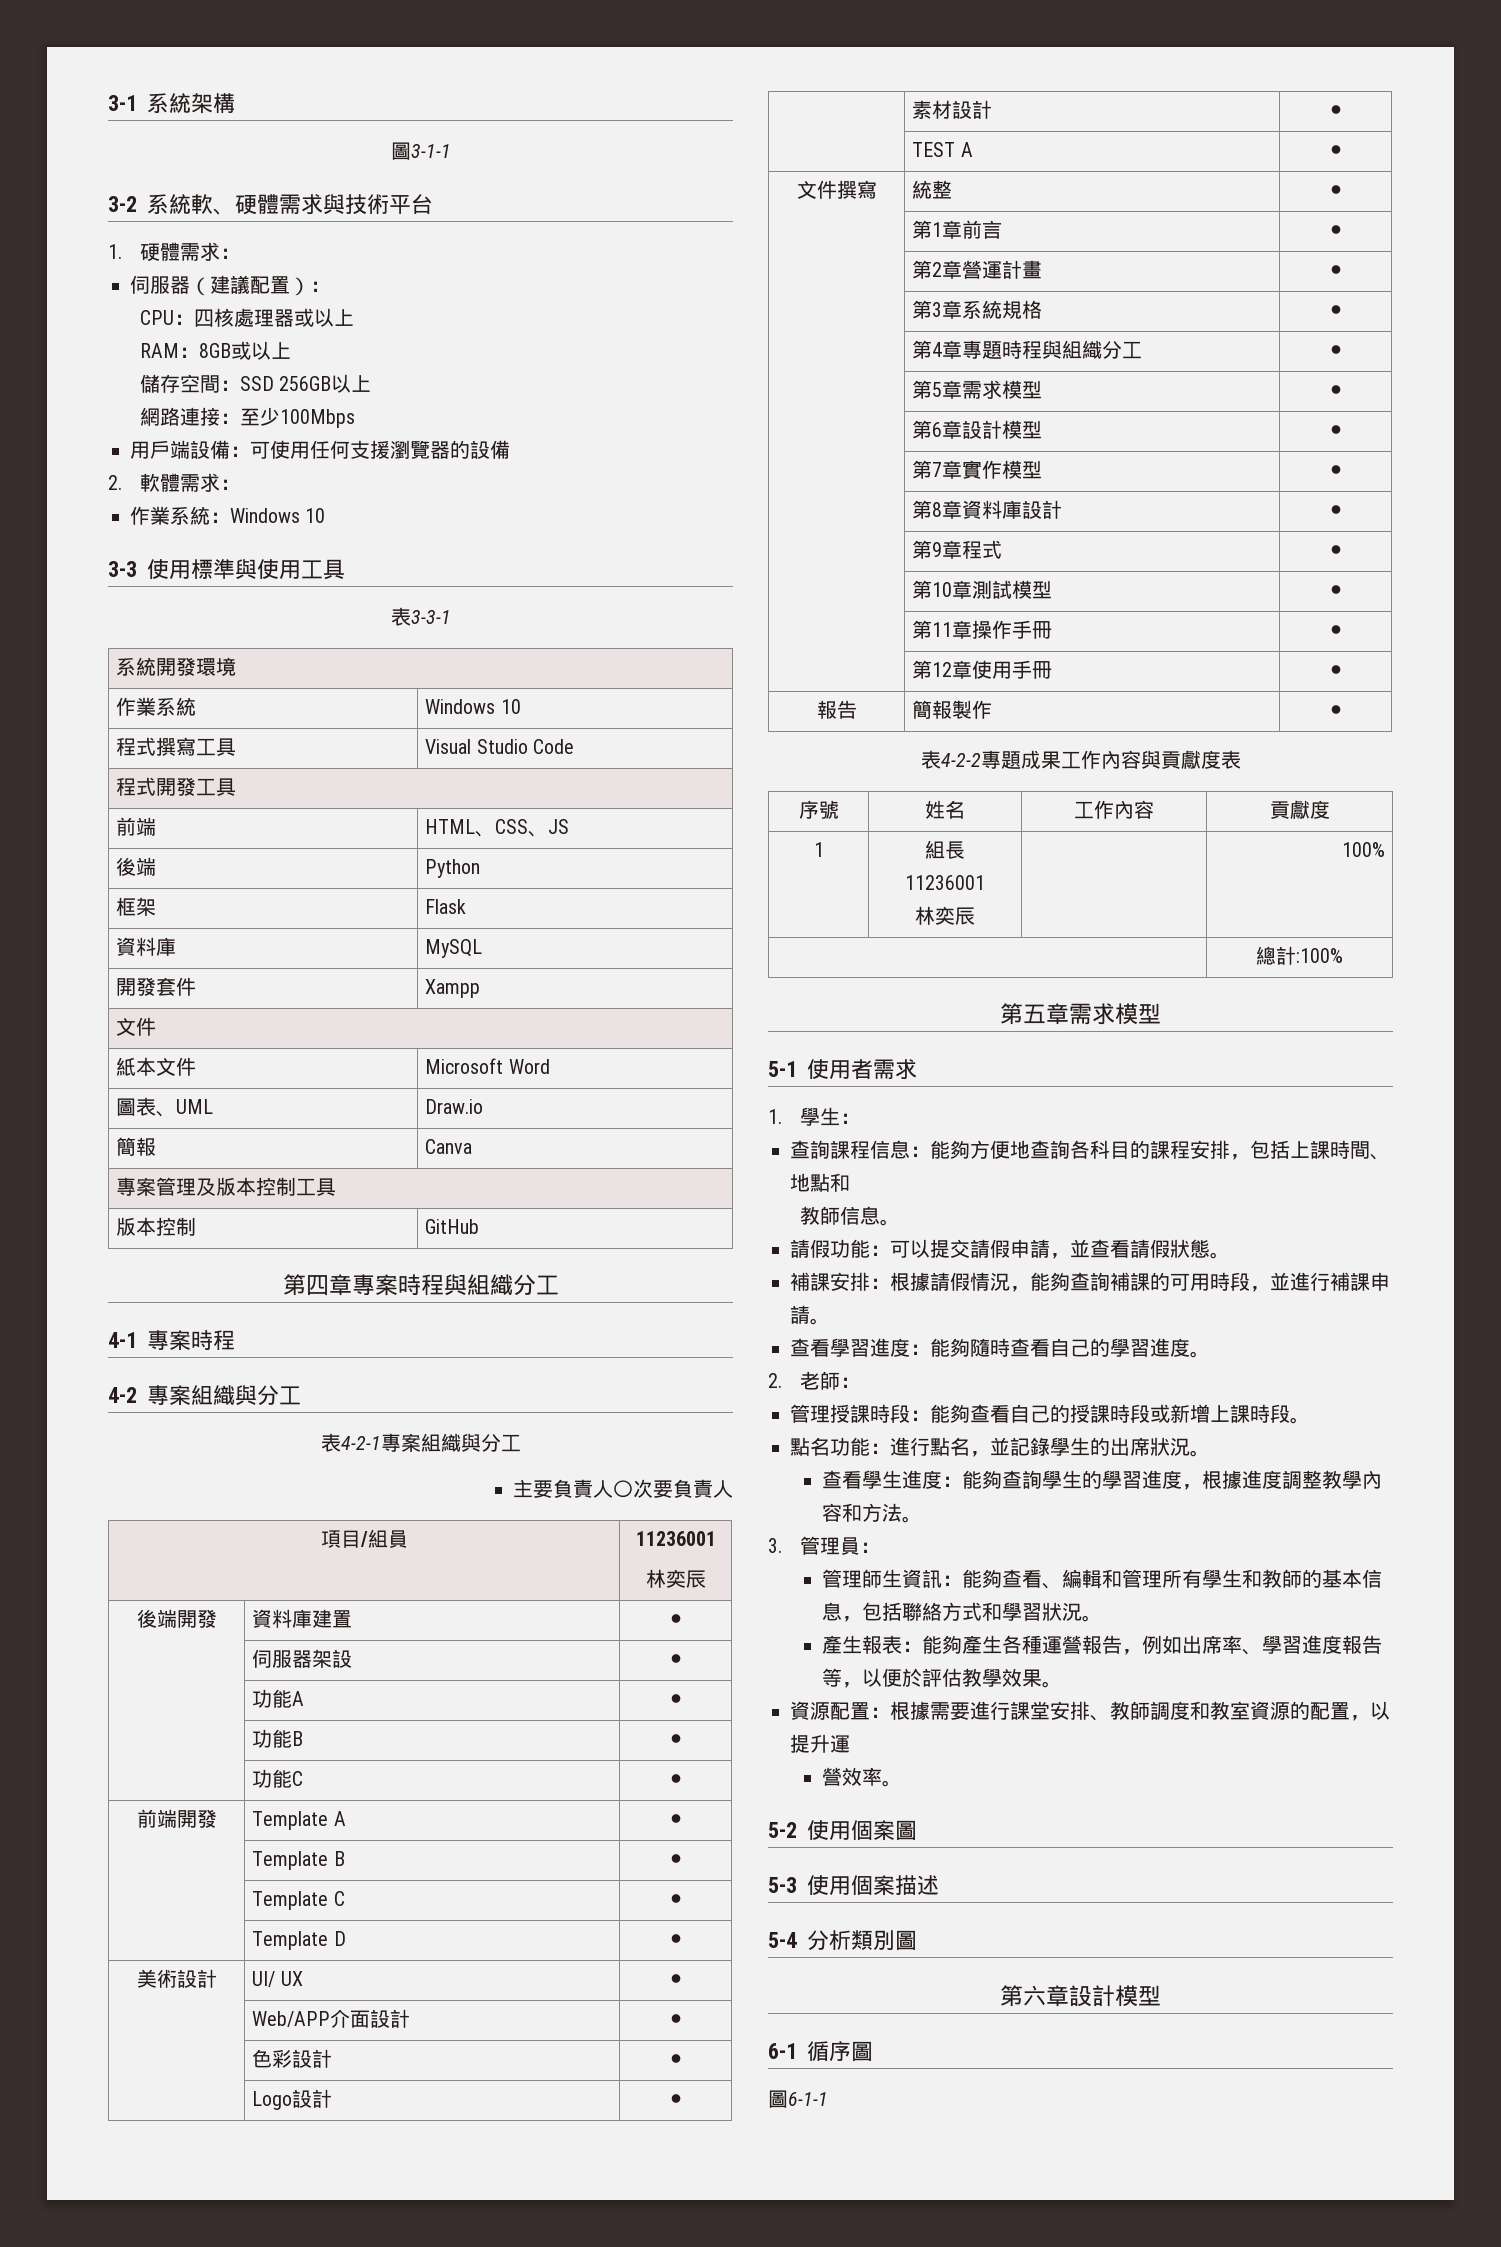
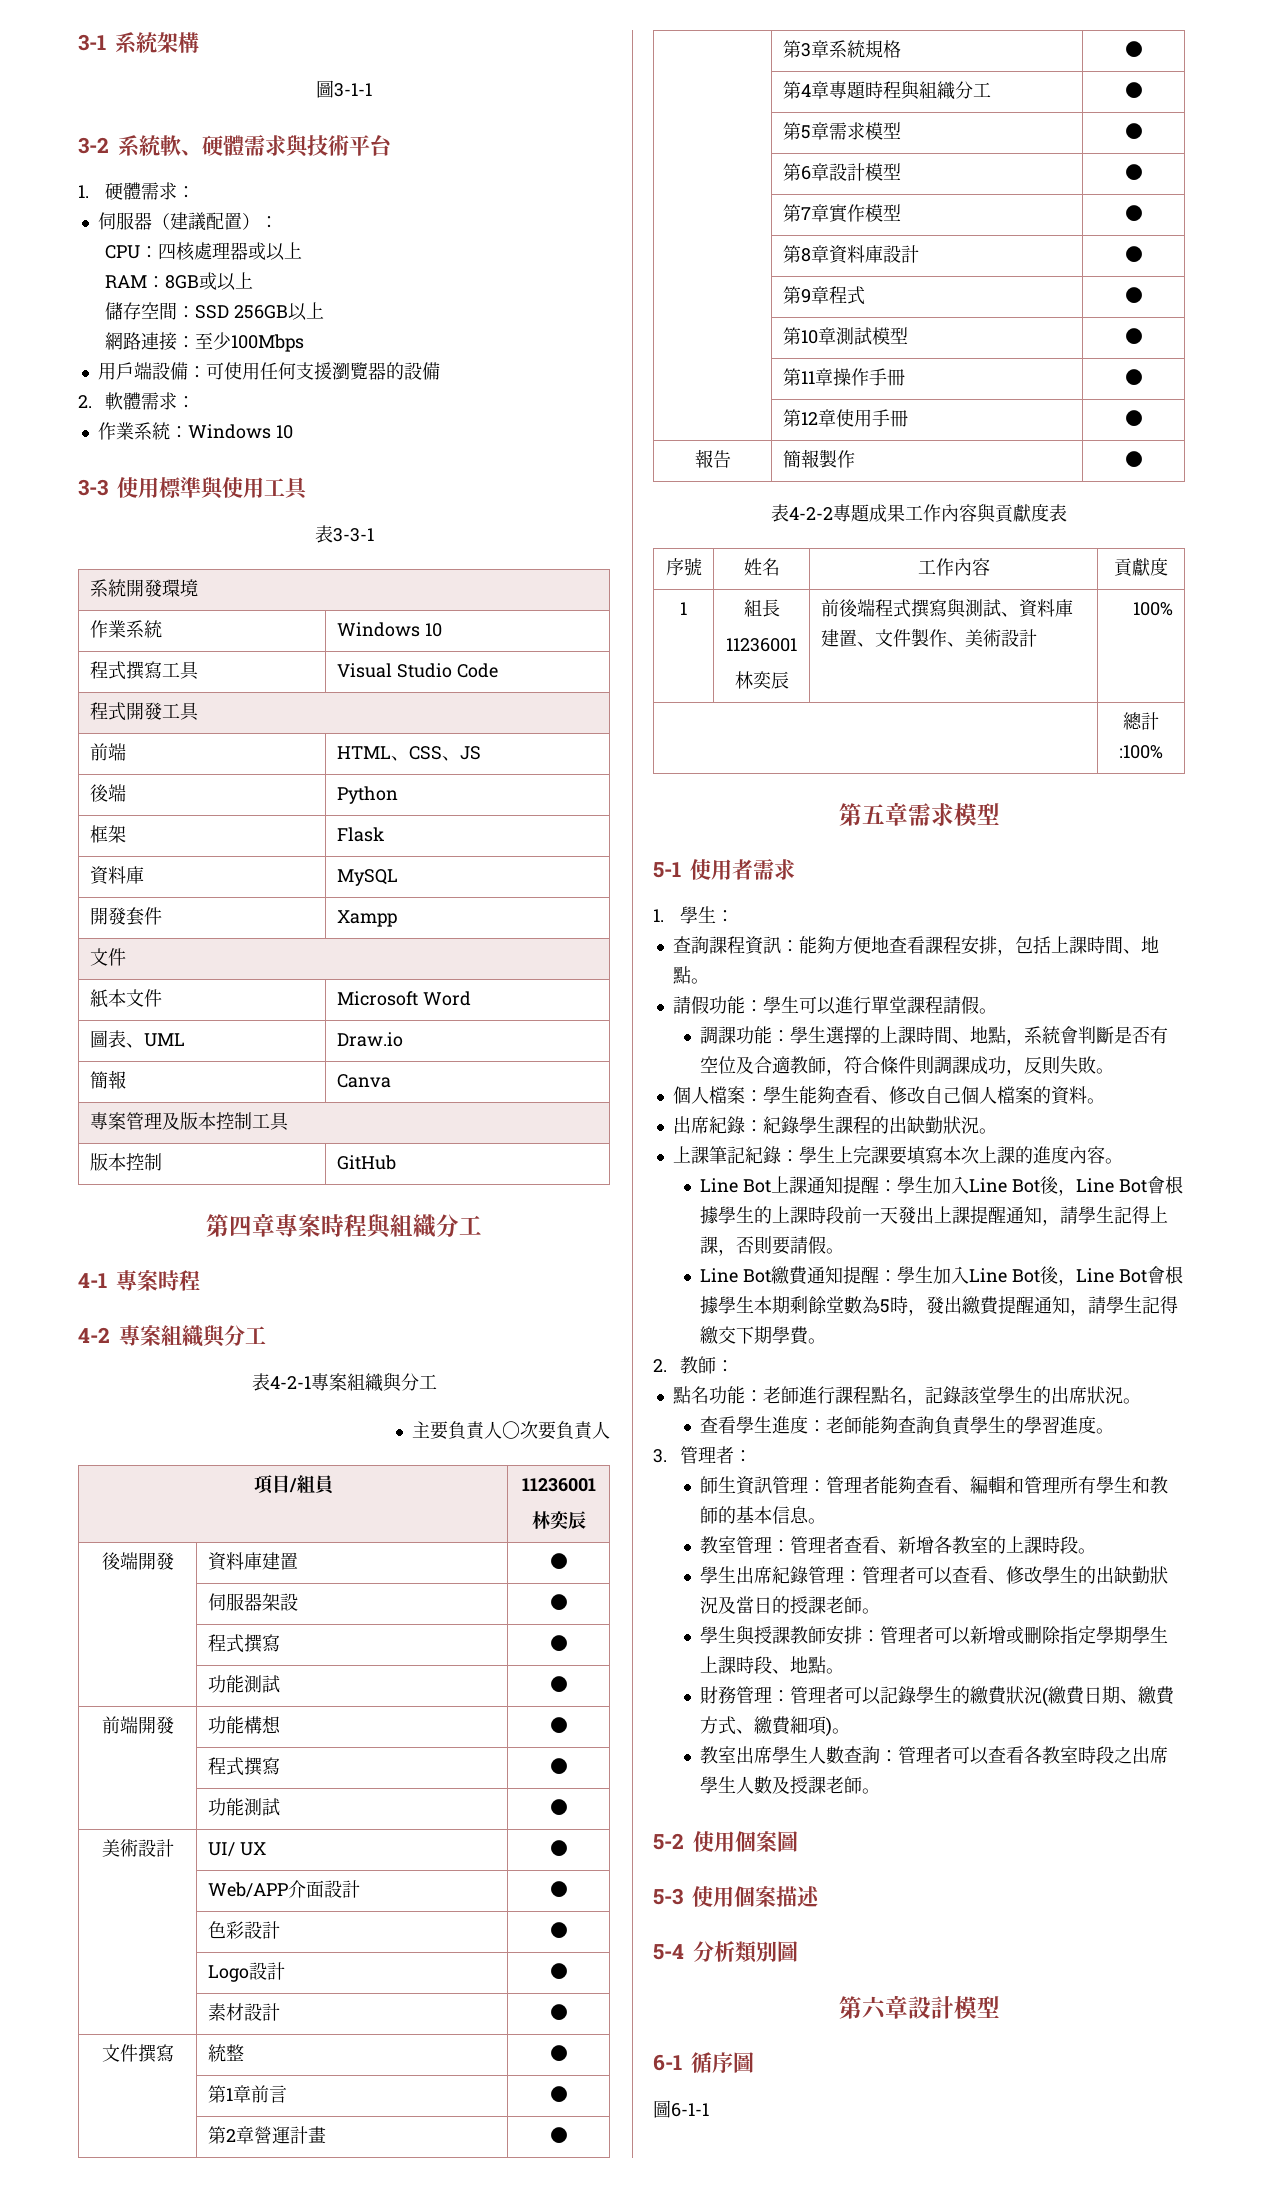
  | 伺服器架設 | ●
- | 功能A | ●
- | 功能B | ●
- | 功能C | ●
+ | 程式撰寫 | ●
+ | 功能測試 | ●
- 前端開發 | Template A | ●
- | Template B | ●
- | Template C | ●
- | Template D | ●
+ 前端開發 | 功能構想 | ●
+ | 程式撰寫 | ●
+ | 功能測試 | ●
- | TEST A | ●
  1 | 組長
  11236001
- 林奕辰 | | 100%
+ 林奕辰 | 前後端程式撰寫與測試、資料庫建置、文件製作、美術設計 | 100%
- 查詢課程信息：能夠方便地查詢各科目的課程安排，包括上課時間、地點和
- 教師信息。
+ 查詢課程資訊：能夠方便地查看課程安排，包括上課時間、地點。
- 請假功能：可以提交請假申請，並查看請假狀態。
- 補課安排：根據請假情況，能夠查詢補課的可用時段，並進行補課申請。
- 查看學習進度：能夠隨時查看自己的學習進度。
- 2.老師：
- 管理授課時段：能夠查看自己的授課時段或新增上課時段。
- 點名功能：進行點名，並記錄學生的出席狀況。
+ 請假功能：學生可以進行單堂課程請假。
+ 調課功能：學生選擇的上課時間、地點，系統會判斷是否有空位及合適教師，符合條件則調課成功，反則失敗。
+ 個人檔案：學生能夠查看、修改自己個人檔案的資料。
+ 出席紀錄：紀錄學生課程的出缺勤狀況。
+ 上課筆記紀錄：學生上完課要填寫本次上課的進度內容。
+ Line Bot上課通知提醒：學生加入Line Bot後，Line Bot會根據學生的上課時段前一天發出上課提醒通知，請學生記得上課，否則要請假。
+ Line Bot繳費通知提醒：學生加入Line Bot後，Line Bot會根據學生本期剩餘堂數為5時，發出繳費提醒通知，請學生記得繳交下期學費。
+ 2.教師：
+ 點名功能：老師進行課程點名，記錄該堂學生的出席狀況。
- 查看學生進度：能夠查詢學生的學習進度，根據進度調整教學內容和方法。
+ 查看學生進度：老師能夠查詢負責學生的學習進度。
- 3.管理員：
- 管理師生資訊：能夠查看、編輯和管理所有學生和教師的基本信息，包括聯絡方式和學習狀況。
- 產生報表：能夠產生各種運營報告，例如出席率、學習進度報告等，以便於評估教學效果。
- 資源配置：根據需要進行課堂安排、教師調度和教室資源的配置，以提升運
- 營效率。
+ 3.管理者：
+ 師生資訊管理：管理者能夠查看、編輯和管理所有學生和教師的基本信息。
+ 教室管理：管理者查看、新增各教室的上課時段。
+ 學生出席紀錄管理：管理者可以查看、修改學生的出缺勤狀況及當日的授課老師。
+ 學生與授課教師安排：管理者可以新增或刪除指定學期學生上課時段、地點。
+ 財務管理：管理者可以記錄學生的繳費狀況(繳費日期、繳費方式、繳費細項)。
+ 教室出席學生人數查詢：管理者可以查看各教室時段之出席學生人數及授課老師。

